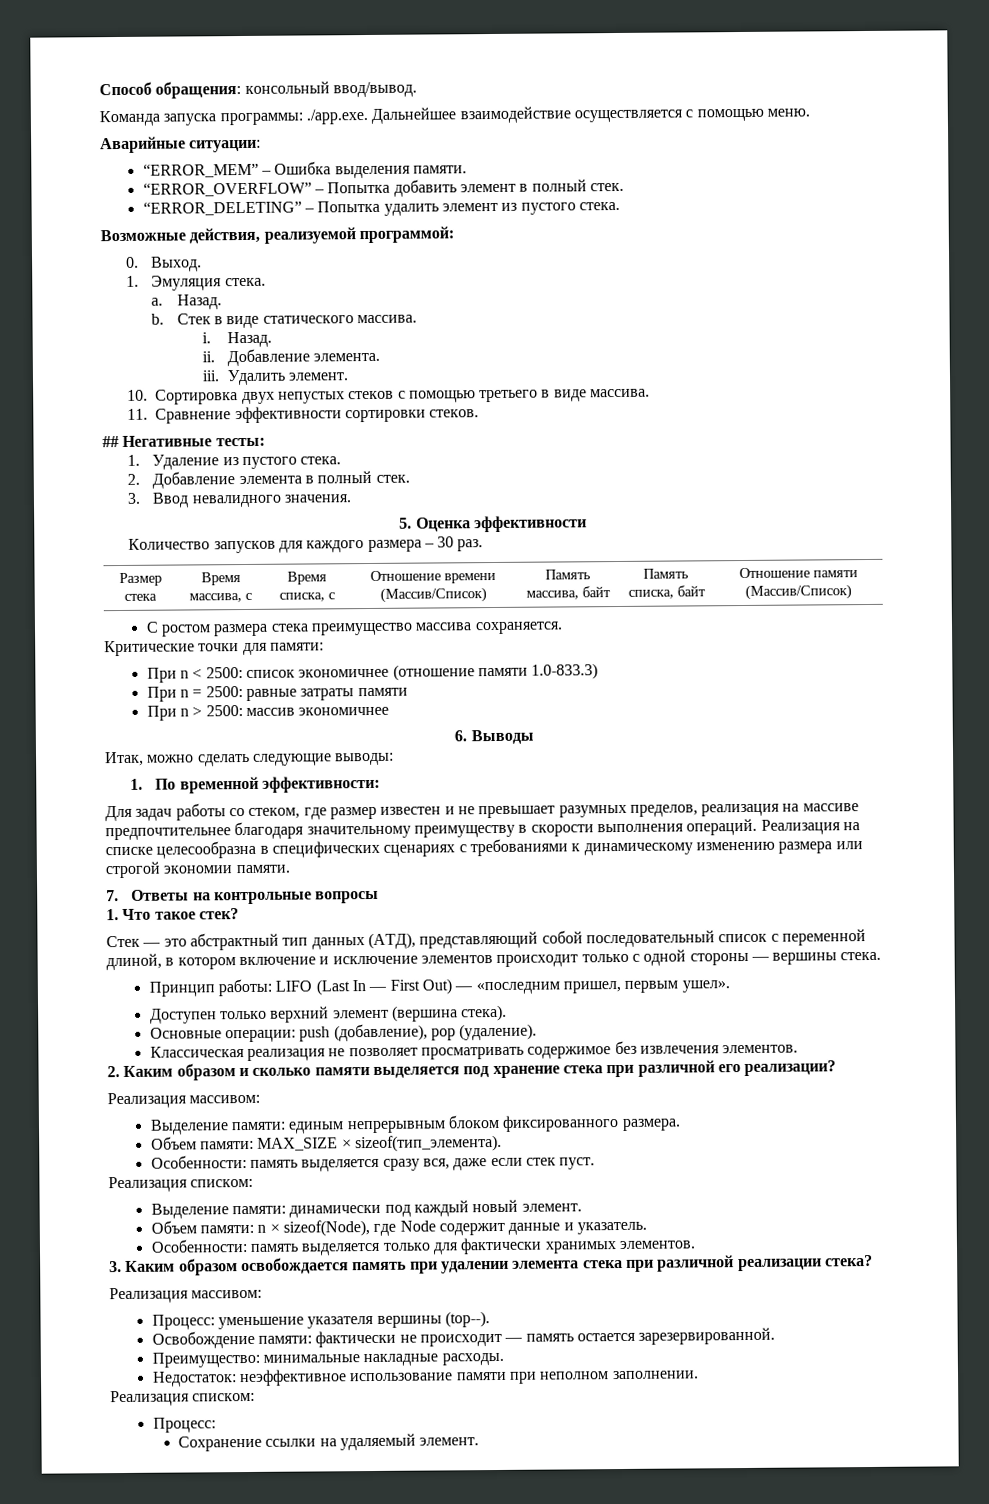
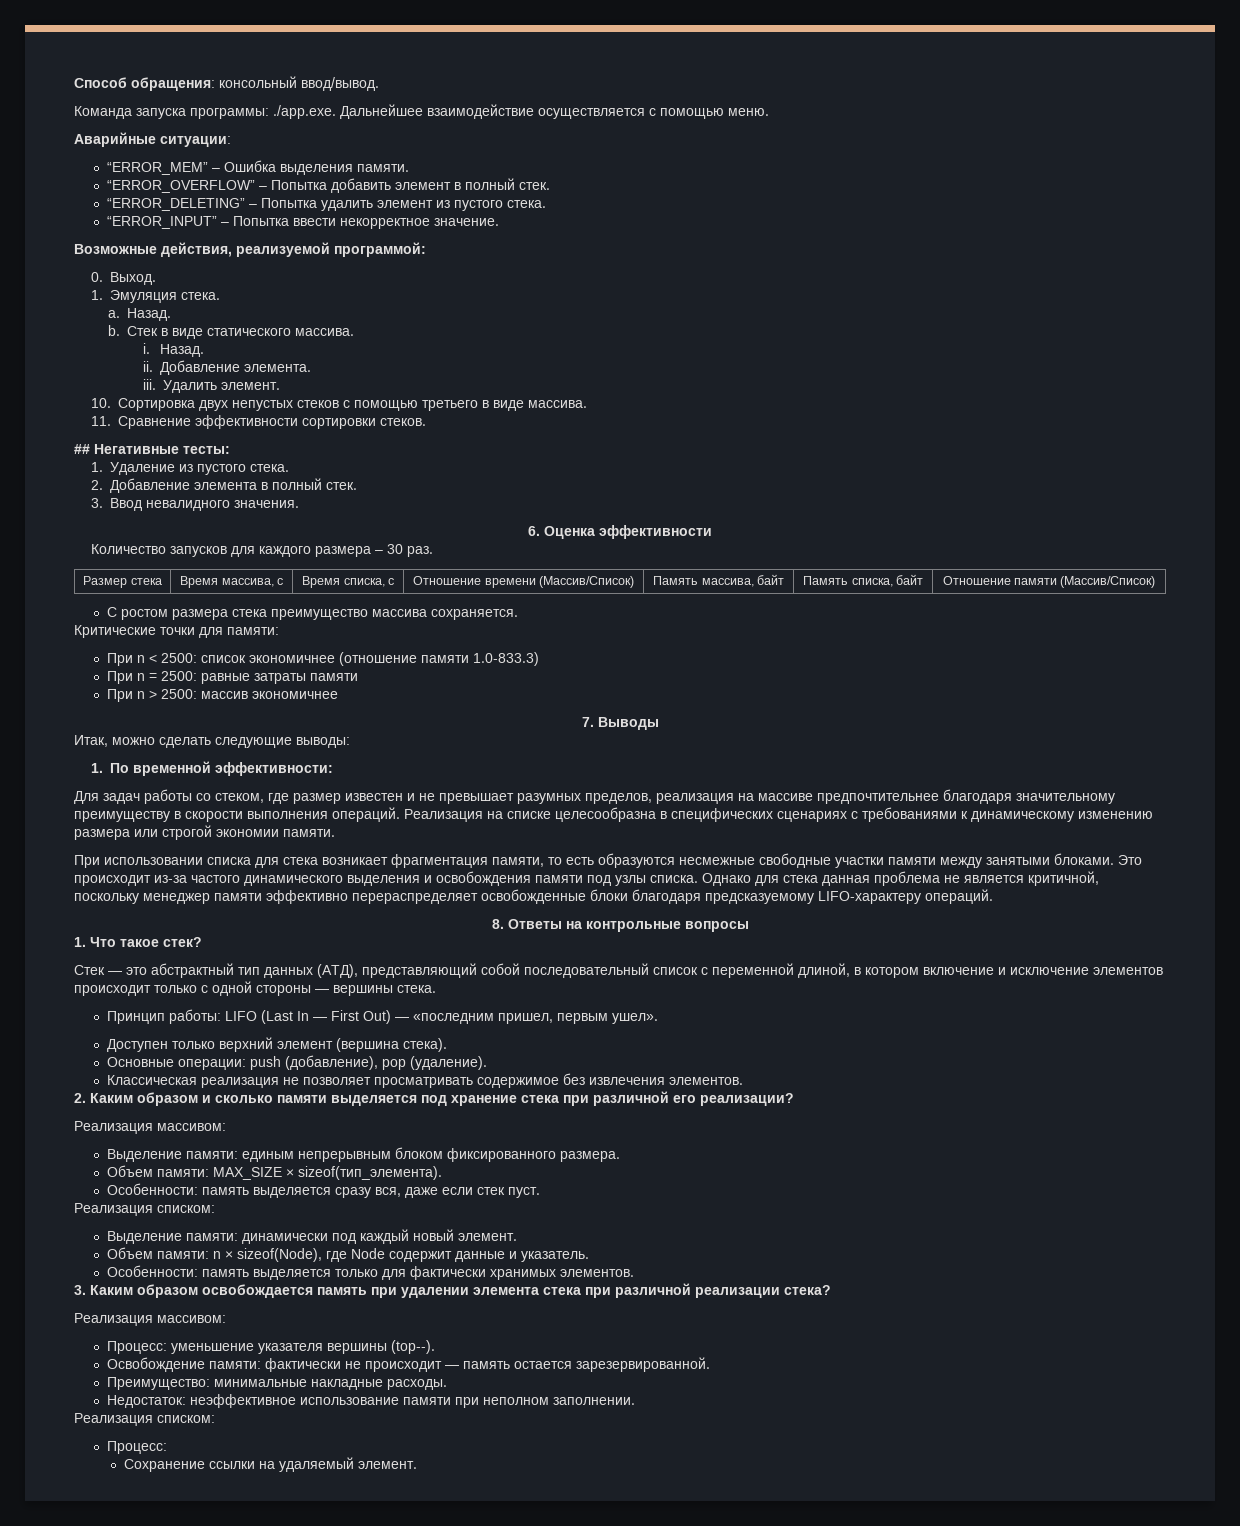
+ “ERROR_INPUT” – Попытка ввести некорректное значение.
- 5. Оценка эффективности
+ 6. Оценка эффективности
- 6. Выводы
+ 7. Выводы
- 7. Ответы на контрольные вопросы
+ При использовании списка для стека возникает фрагментация памяти, то есть образуются несмежные свободные участки памяти между занятыми блоками. Это происходит из-за частого динамического выделения и освобождения памяти под узлы списка. Однако для стека данная проблема не является критичной, поскольку менеджер памяти эффективно перераспределяет освобожденные блоки благодаря предсказуемому LIFO-характеру операций.
+ 8. Ответы на контрольные вопросы

